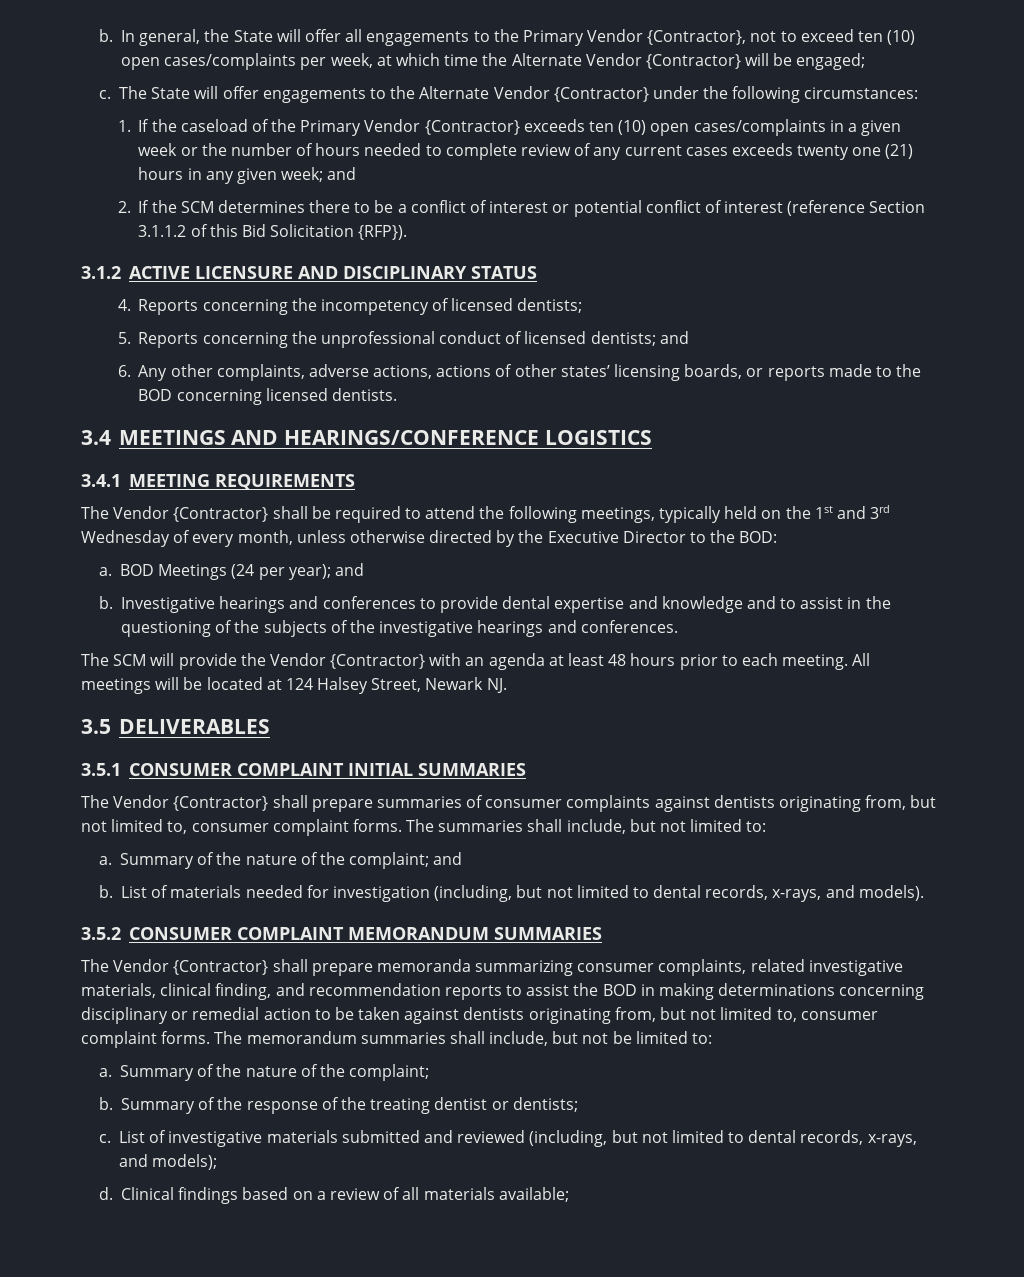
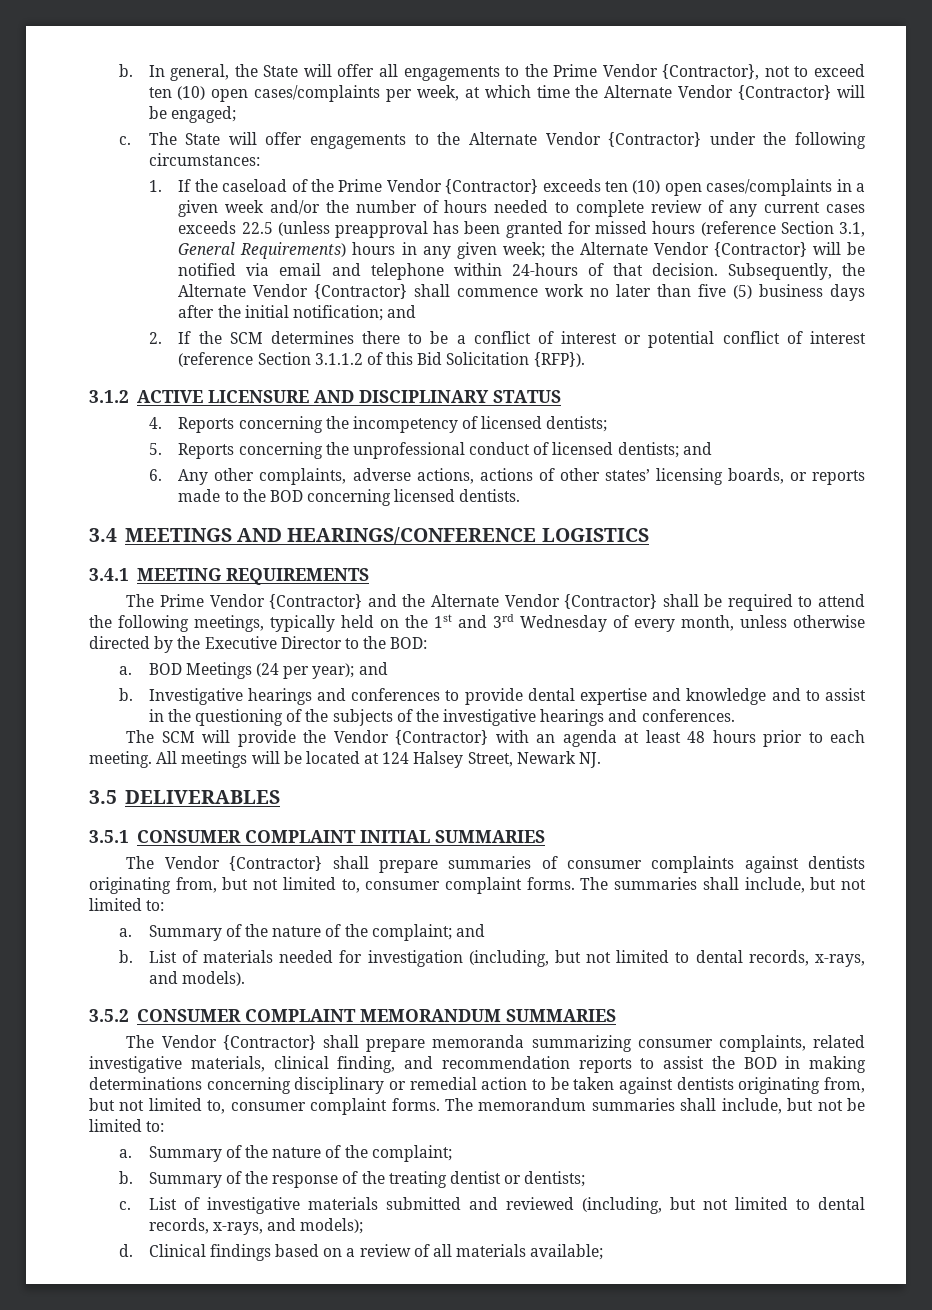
- In general, the State will offer all engagements to the Primary Vendor {Contractor}, not to exceed ten (10) open cases/complaints per week, at which time the Alternate Vendor {Contractor} will be engaged;
+ In general, the State will offer all engagements to the Prime Vendor {Contractor}, not to exceed ten (10) open cases/complaints per week, at which time the Alternate Vendor {Contractor} will be engaged;
- 1. If the caseload of the Primary Vendor {Contractor} exceeds ten (10) open cases/complaints in a given week or the number of hours needed to complete review of any current cases exceeds twenty one (21) hours in any given week; and
+ 1. If the caseload of the Prime Vendor {Contractor} exceeds ten (10) open cases/complaints in a given week and/or the number of hours needed to complete review of any current cases exceeds 22.5 (unless preapproval has been granted for missed hours (reference Section 3.1, General Requirements) hours in any given week; the Alternate Vendor {Contractor} will be notified via email and telephone within 24-hours of that decision. Subsequently, the Alternate Vendor {Contractor} shall commence work no later than five (5) business days after the initial notification; and
- The Vendor {Contractor} shall be required to attend the following meetings, typically held on the 1st and 3rd Wednesday of every month, unless otherwise directed by the Executive Director to the BOD:
+ The Prime Vendor {Contractor} and the Alternate Vendor {Contractor} shall be required to attend the following meetings, typically held on the 1st and 3rd Wednesday of every month, unless otherwise directed by the Executive Director to the BOD:

